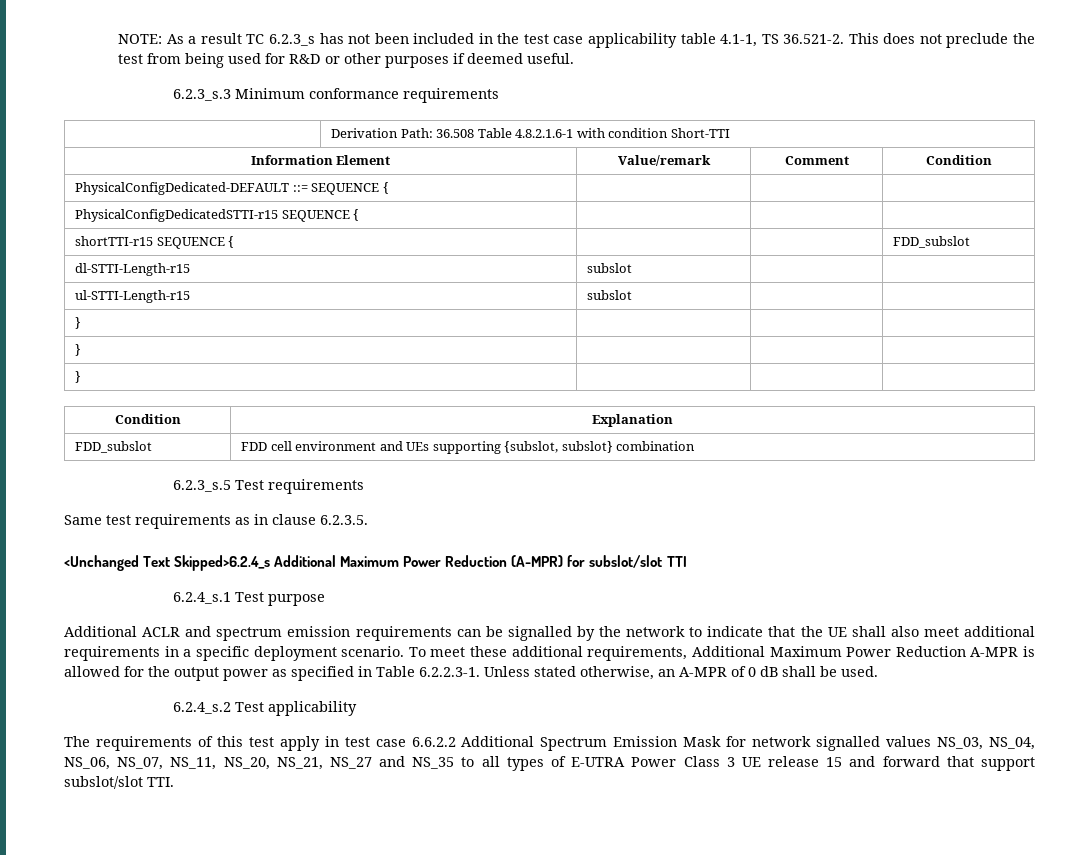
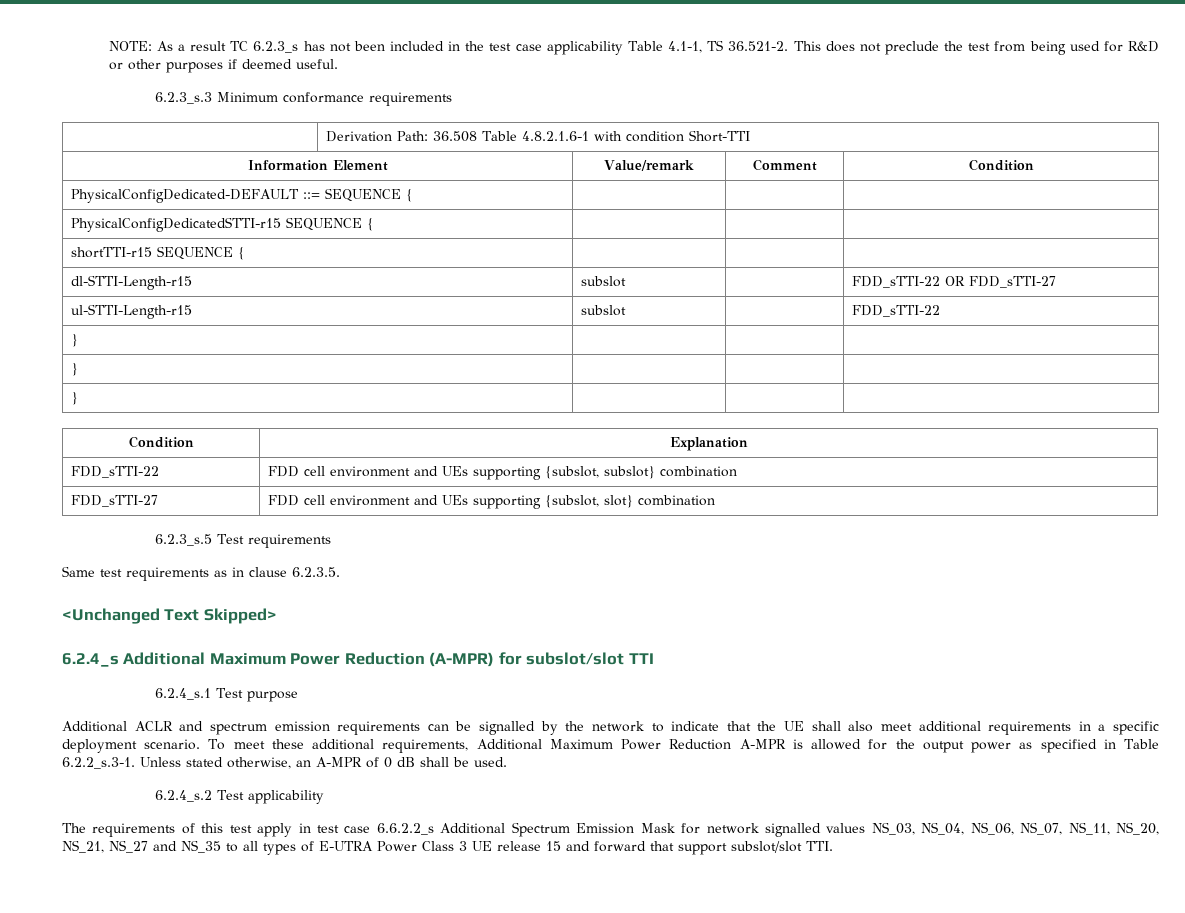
- NOTE: As a result TC 6.2.3_s has not been included in the test case applicability table 4.1-1, TS 36.521-2. This does not preclude the test from being used for R&D or other purposes if deemed useful.
+ NOTE: As a result TC 6.2.3_s has not been included in the test case applicability Table 4.1-1, TS 36.521-2. This does not preclude the test from being used for R&D or other purposes if deemed useful.
- shortTTI-r15 SEQUENCE { | | | FDD_subslot
+ shortTTI-r15 SEQUENCE { | | |
- dl-STTI-Length-r15 | subslot | |
+ dl-STTI-Length-r15 | subslot | | FDD_sTTI-22 OR FDD_sTTI-27
- ul-STTI-Length-r15 | subslot | |
+ ul-STTI-Length-r15 | subslot | | FDD_sTTI-22
- FDD_subslot | FDD cell environment and UEs supporting {subslot, subslot} combination
+ FDD_sTTI-22 | FDD cell environment and UEs supporting {subslot, subslot} combination
+ FDD_sTTI-27 | FDD cell environment and UEs supporting {subslot, slot} combination
- <Unchanged Text Skipped>6.2.4_s Additional Maximum Power Reduction (A-MPR) for subslot/slot TTI
+ <Unchanged Text Skipped>
+ 6.2.4_s Additional Maximum Power Reduction (A-MPR) for subslot/slot TTI
- To meet these additional requirements, Additional Maximum Power Reduction A-MPR is allowed for the output power as specified in Table 6.2.2.3-1. Unless stated otherwise, an A-MPR of 0 dB shall be used.
+ To meet these additional requirements, Additional Maximum Power Reduction A-MPR is allowed for the output power as specified in Table 6.2.2_s.3-1. Unless stated otherwise, an A-MPR of 0 dB shall be used.
- The requirements of this test apply in test case 6.6.2.2 Additional Spectrum Emission Mask for network signalled values NS_03, NS_04, NS_06, NS_07, NS_11, NS_20, NS_21, NS_27 and NS_35 to all types of E-UTRA Power Class 3 UE release 15 and forward that support subslot/slot TTI.
+ The requirements of this test apply in test case 6.6.2.2_s Additional Spectrum Emission Mask for network signalled values NS_03, NS_04, NS_06, NS_07, NS_11, NS_20, NS_21, NS_27 and NS_35 to all types of E-UTRA Power Class 3 UE release 15 and forward that support subslot/slot TTI.

